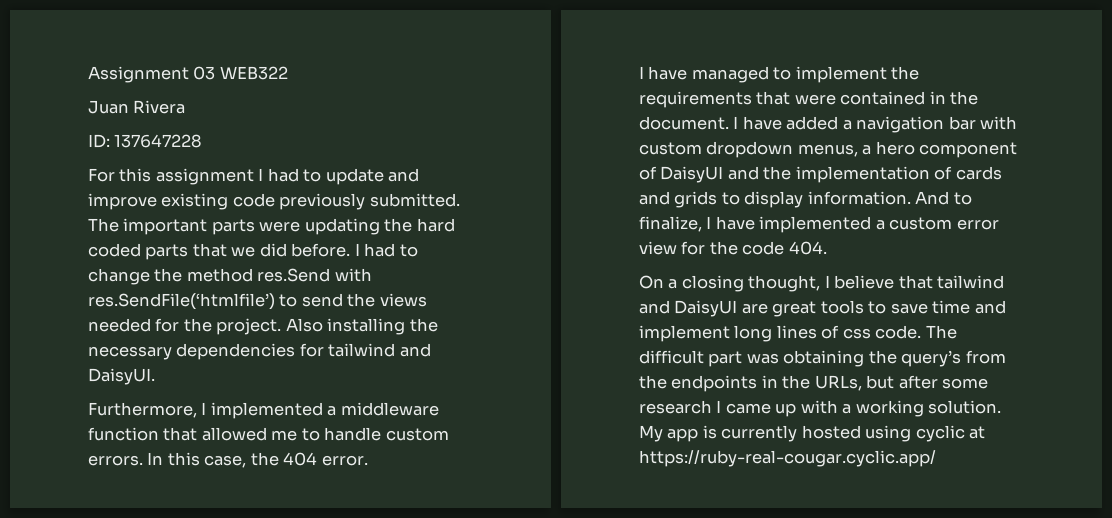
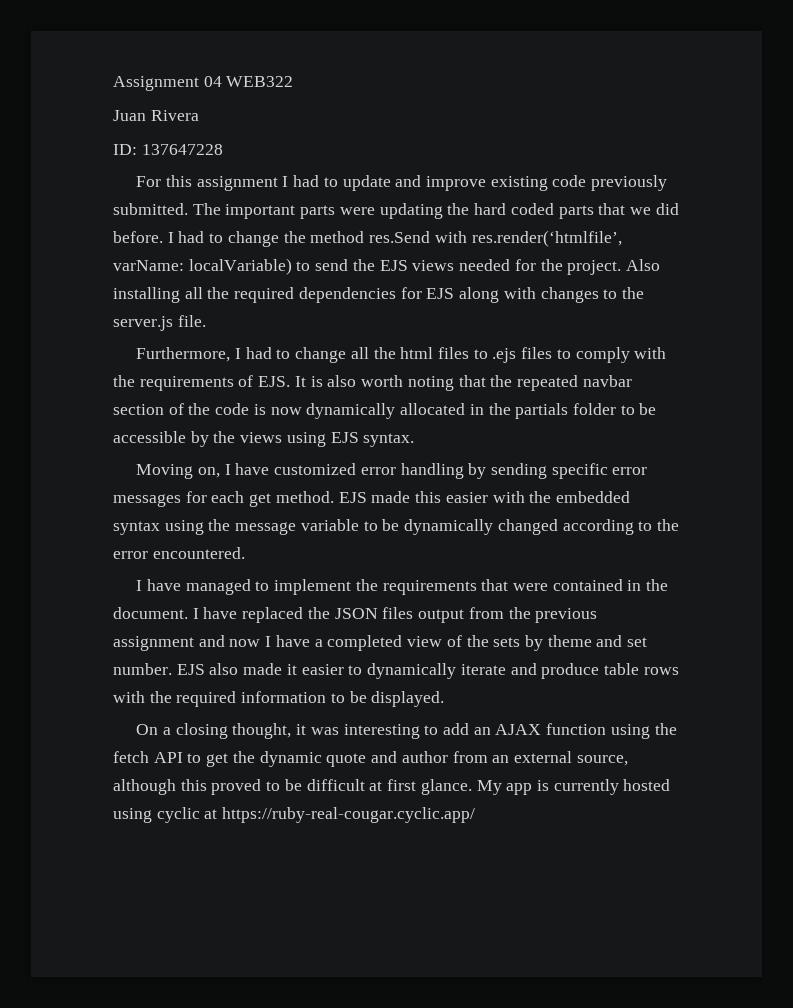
- Assignment 03 WEB322
+ Assignment 04 WEB322
- I had to change the method res.Send with res.SendFile(‘htmlfile’) to send the views needed for the project.
+ I had to change the method res.Send with res.render(‘htmlfile’, varName: localVariable) to send the EJS views needed for the project.
- Also installing the necessary dependencies for tailwind and DaisyUI.
- Furthermore, I implemented a middleware function that allowed me to handle custom errors. In this case, the 404 error.
+ Also installing all the required dependencies for EJS along with changes to the server.js file.
+ Furthermore, I had to change all the html files to .ejs files to comply with the requirements of EJS. It is also worth noting that the repeated navbar section of the code is now dynamically allocated in the partials folder to be accessible by the views using EJS syntax.
+ Moving on, I have customized error handling by sending specific error messages for each get method. EJS made this easier with the embedded syntax using the message variable to be dynamically changed according to the error encountered.
- I have added a navigation bar with custom dropdown menus, a hero component of DaisyUI and the implementation of cards and grids to display information. And to finalize, I have implemented a custom error view for the code 404.
- On a closing thought, I believe that tailwind and DaisyUI are great tools to save time and implement long lines of css code. The difficult part was obtaining the query’s from the endpoints in the URLs, but after some research I came up with a working solution.
+ I have replaced the JSON files output from the previous assignment and now I have a completed view of the sets by theme and set number. EJS also made it easier to dynamically iterate and produce table rows with the required information to be displayed.
+ On a closing thought, it was interesting to add an AJAX function using the fetch API to get the dynamic quote and author from an external source, although this proved to be difficult at first glance.

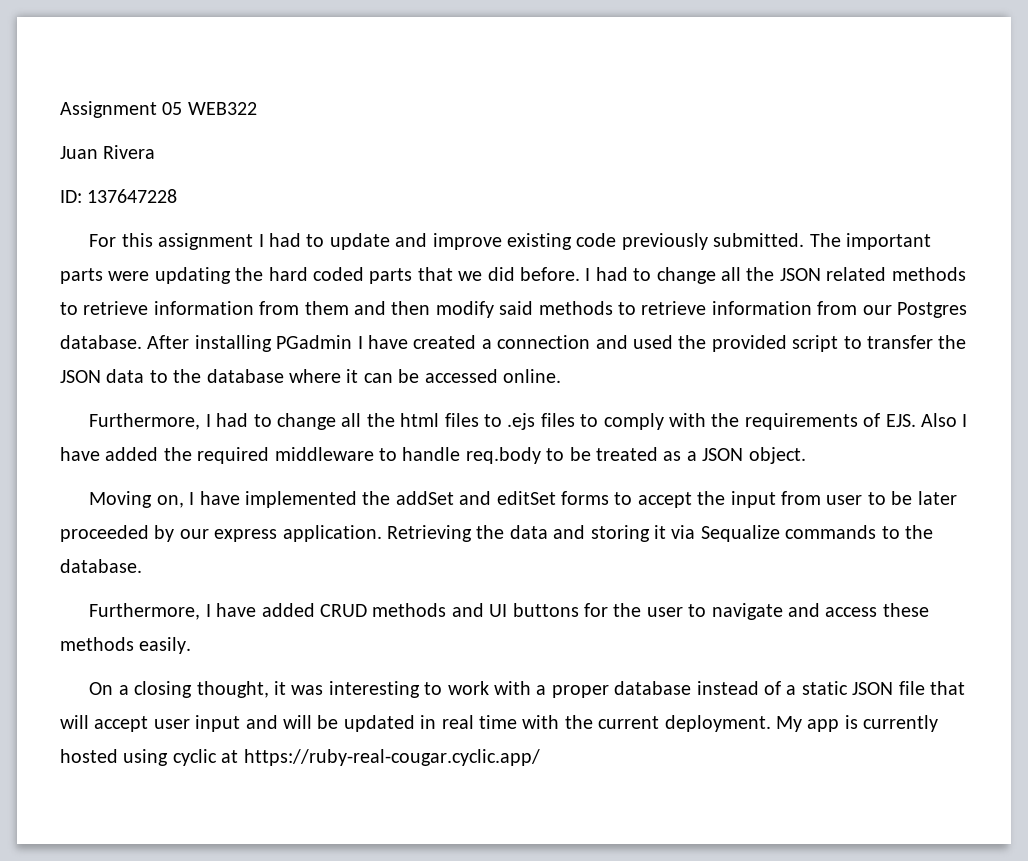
- Assignment 04 WEB322
+ Assignment 05 WEB322
- I had to change the method res.Send with res.render(‘htmlfile’, varName: localVariable) to send the EJS views needed for the project. Also installing all the required dependencies for EJS along with changes to the server.js file.
+ I had to change all the JSON related methods to retrieve information from them and then modify said methods to retrieve information from our Postgres database. After installing PGadmin I have created a connection and used the provided script to transfer the JSON data to the database where it can be accessed online.
- Furthermore, I had to change all the html files to .ejs files to comply with the requirements of EJS. It is also worth noting that the repeated navbar section of the code is now dynamically allocated in the partials folder to be accessible by the views using EJS syntax.
- Moving on, I have customized error handling by sending specific error messages for each get method. EJS made this easier with the embedded syntax using the message variable to be dynamically changed according to the error encountered.
- I have managed to implement the requirements that were contained in the document. I have replaced the JSON files output from the previous assignment and now I have a completed view of the sets by theme and set number. EJS also made it easier to dynamically iterate and produce table rows with the required information to be displayed.
+ Furthermore, I had to change all the html files to .ejs files to comply with the requirements of EJS. Also I have added the required middleware to handle req.body to be treated as a JSON object.
+ Moving on, I have implemented the addSet and editSet forms to accept the input from user to be later proceeded by our express application. Retrieving the data and storing it via Sequalize commands to the database.
+ Furthermore, I have added CRUD methods and UI buttons for the user to navigate and access these methods easily.
- On a closing thought, it was interesting to add an AJAX function using the fetch API to get the dynamic quote and author from an external source, although this proved to be difficult at first glance.
+ On a closing thought, it was interesting to work with a proper database instead of a static JSON file that will accept user input and will be updated in real time with the current deployment.

